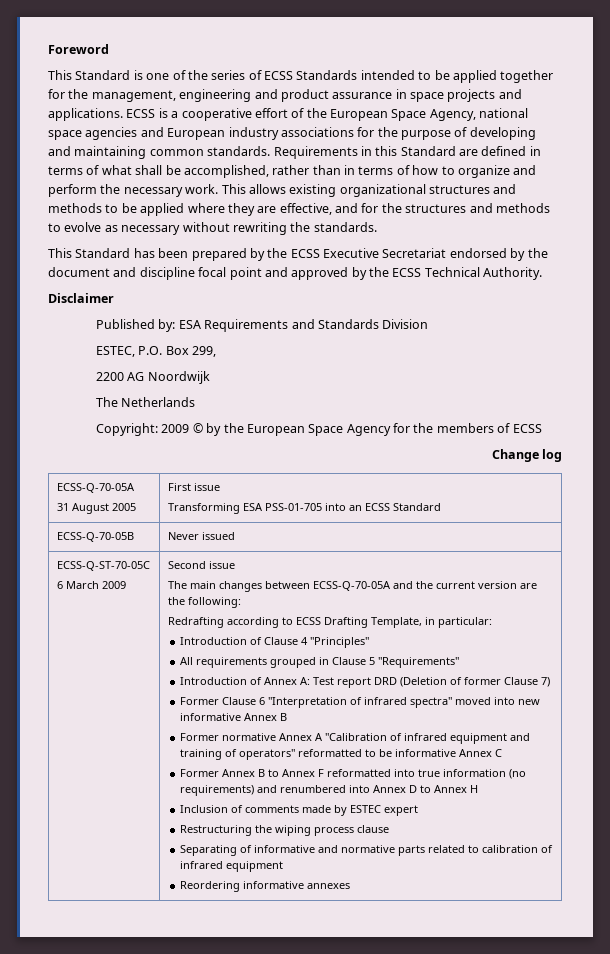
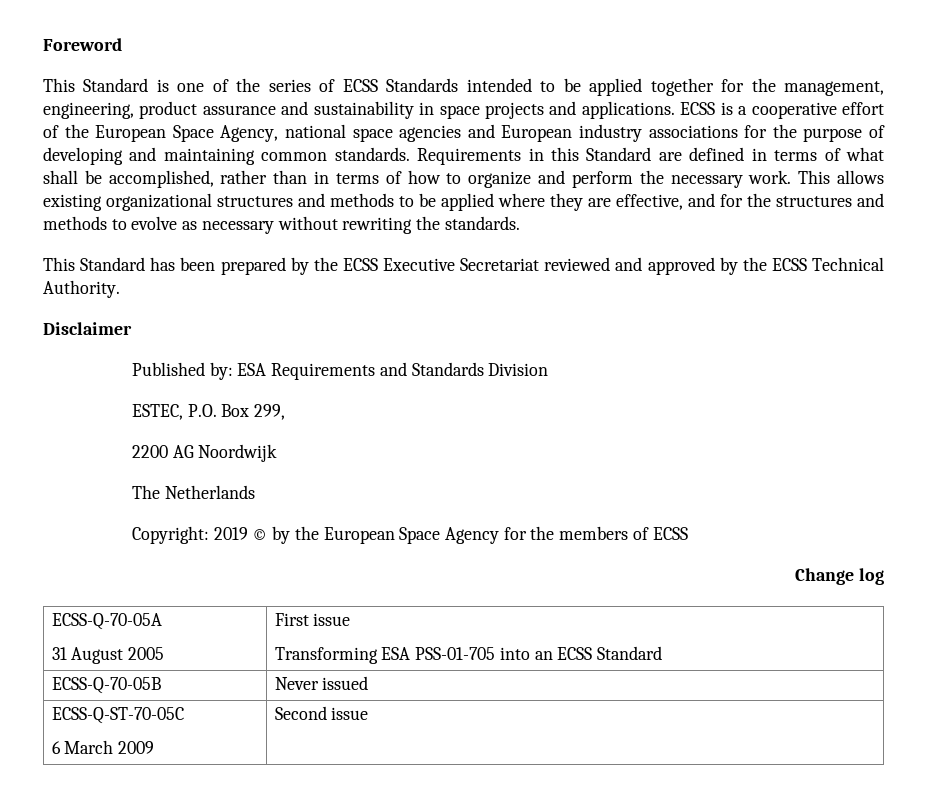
- This Standard is one of the series of ECSS Standards intended to be applied together for the management, engineering and product assurance in space projects and applications.
+ This Standard is one of the series of ECSS Standards intended to be applied together for the management, engineering, product assurance and sustainability in space projects and applications.
- This Standard has been prepared by the ECSS Executive Secretariat endorsed by the document and discipline focal point and approved by the ECSS Technical Authority.
+ This Standard has been prepared by the ECSS Executive Secretariat reviewed and approved by the ECSS Technical Authority.
- Copyright: 2009 © by the European Space Agency for the members of ECSS
+ Copyright: 2019 © by the European Space Agency for the members of ECSS
- The main changes between ECSS-Q-70-05A and the current version are the following:
- Redrafting according to ECSS Drafting Template, in particular:
- Introduction of Clause 4 "Principles"
- All requirements grouped in Clause 5 "Requirements"
- Introduction of Annex A: Test report DRD (Deletion of former Clause 7)
- Former Clause 6 "Interpretation of infrared spectra" moved into new informative Annex B
- Former normative Annex A "Calibration of infrared equipment and training of operators" reformatted to be informative Annex C
- Former Annex B to Annex F reformatted into true information (no requirements) and renumbered into Annex D to Annex H
- Inclusion of comments made by ESTEC expert
- Restructuring the wiping process clause
- Separating of informative and normative parts related to calibration of infrared equipment
- Reordering informative annexes

